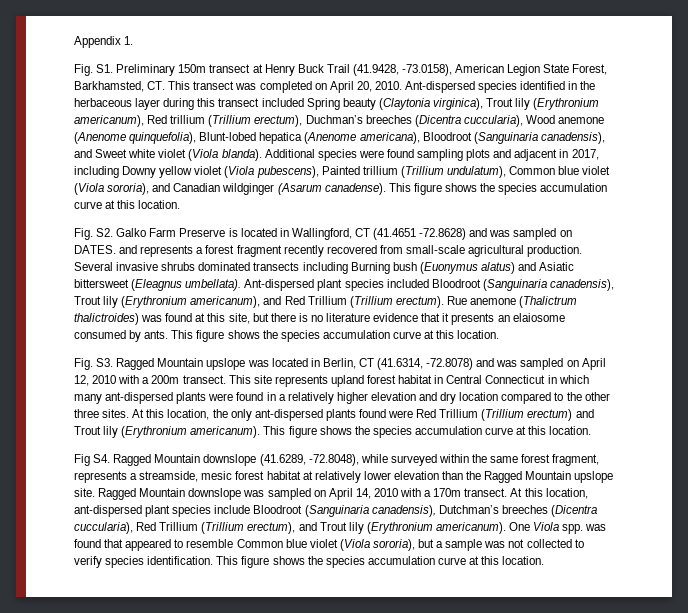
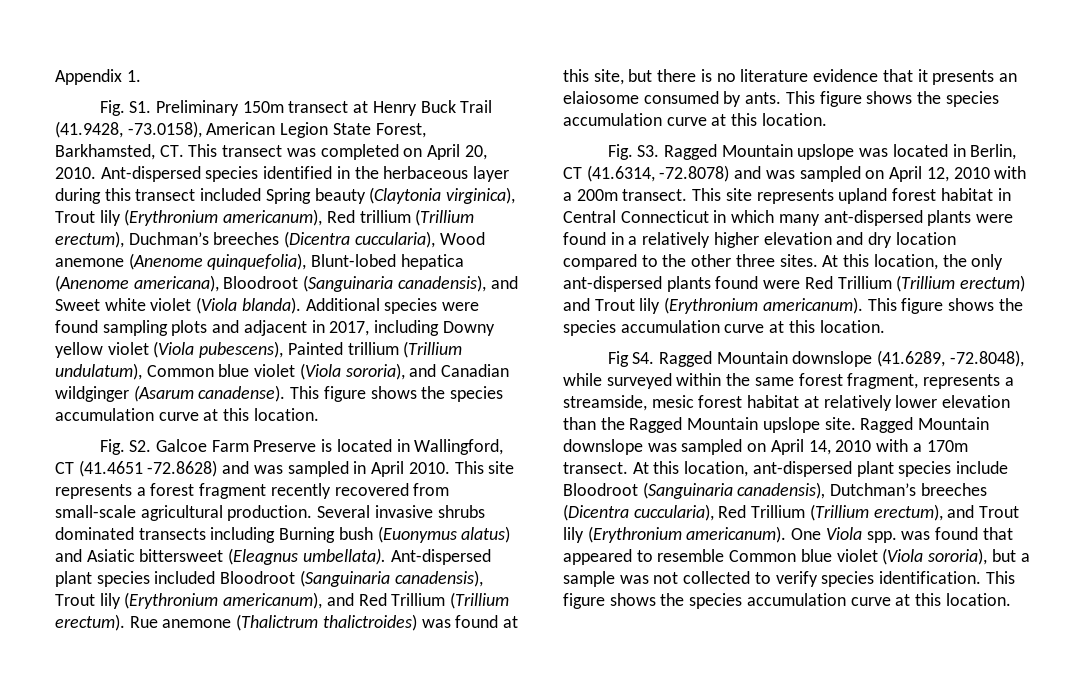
- Fig. S2. Galko Farm Preserve is located in Wallingford, CT (41.4651 -72.8628) and was sampled on DATES. and represents a forest fragment recently recovered from small-scale agricultural production.
+ Fig. S2. Galcoe Farm Preserve is located in Wallingford, CT (41.4651 -72.8628) and was sampled in April 2010. This site represents a forest fragment recently recovered from small-scale agricultural production.

